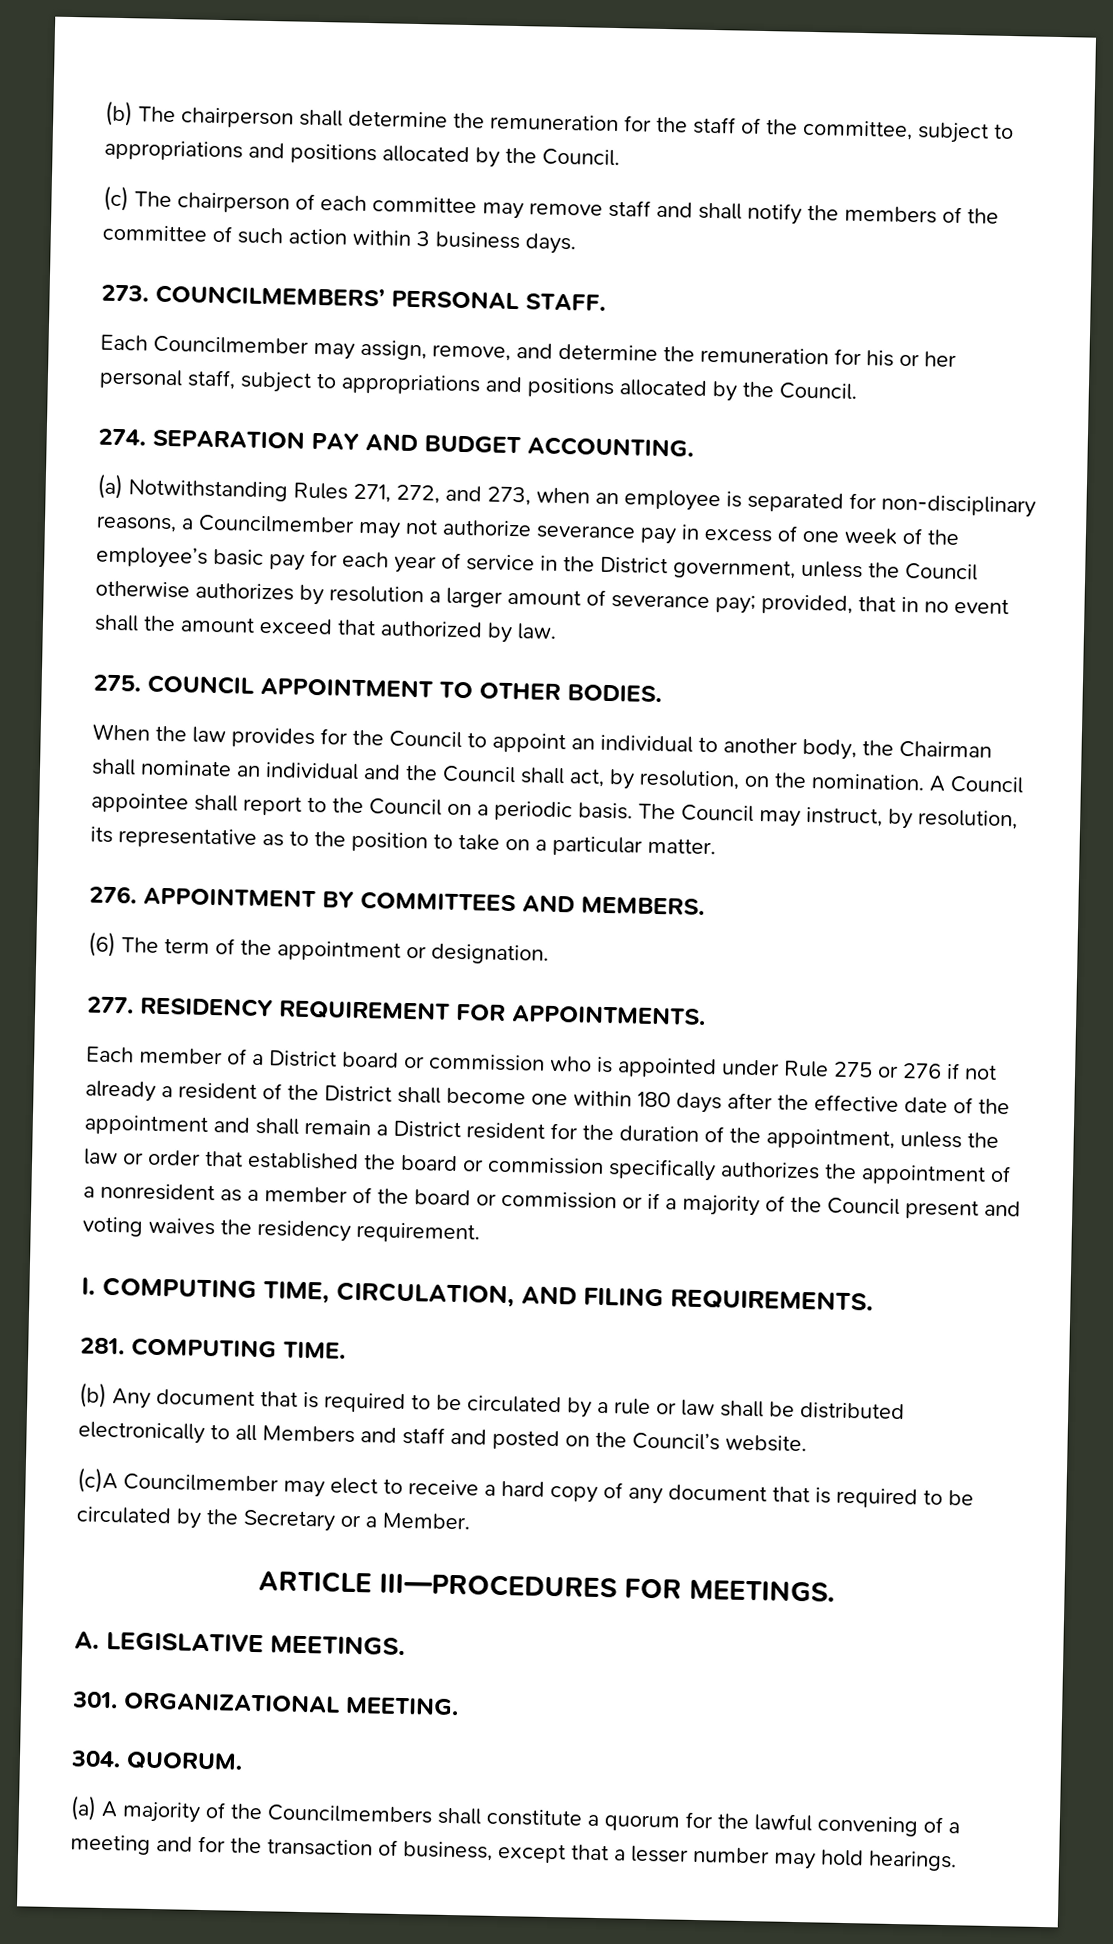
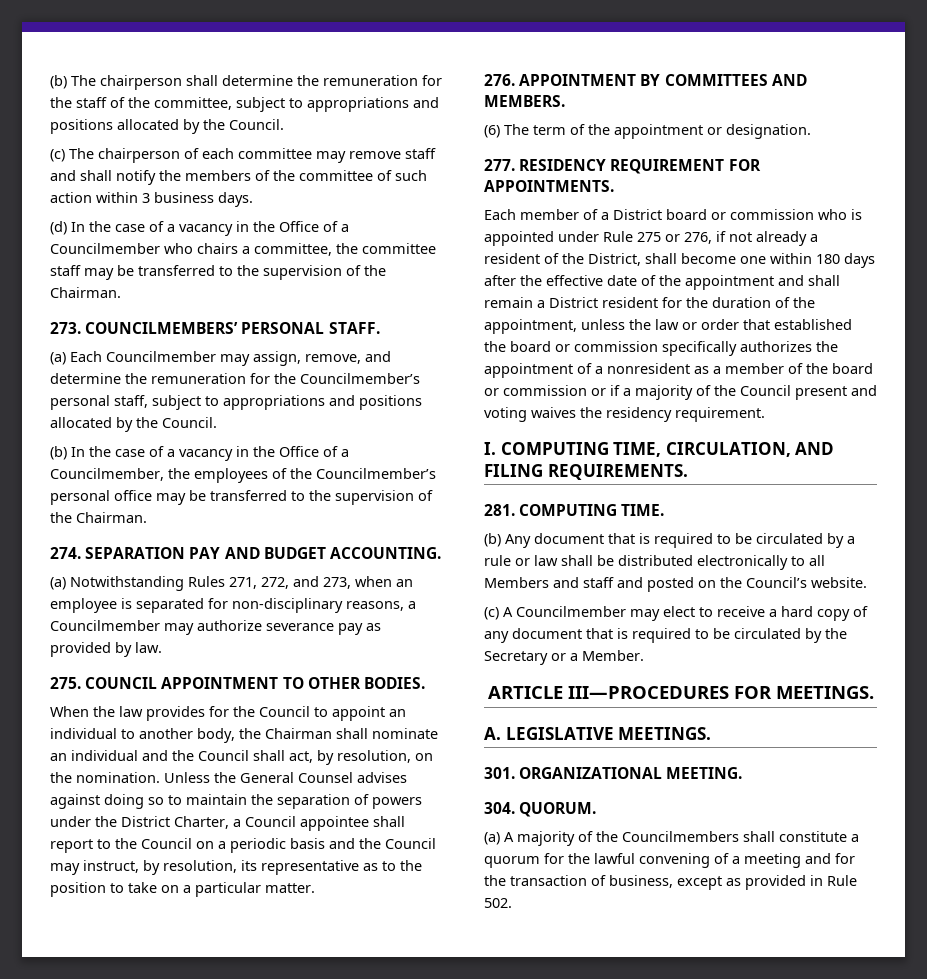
+ (d) In the case of a vacancy in the Office of a Councilmember who chairs a committee, the committee staff may be transferred to the supervision of the Chairman.
- Each Councilmember may assign, remove, and determine the remuneration for his or her personal staff, subject to appropriations and positions allocated by the Council.
+ (a) Each Councilmember may assign, remove, and determine the remuneration for the Councilmember’s personal staff, subject to appropriations and positions allocated by the Council.
+ (b) In the case of a vacancy in the Office of a Councilmember, the employees of the Councilmember’s personal office may be transferred to the supervision of the Chairman.
- (a) Notwithstanding Rules 271, 272, and 273, when an employee is separated for non-disciplinary reasons, a Councilmember may not authorize severance pay in excess of one week of the employee’s basic pay for each year of service in the District government, unless the Council otherwise authorizes by resolution a larger amount of severance pay; provided, that in no event shall the amount exceed that authorized by law.
+ (a) Notwithstanding Rules 271, 272, and 273, when an employee is separated for non-disciplinary reasons, a Councilmember may authorize severance pay as provided by law.
- A Council appointee shall report to the Council on a periodic basis. The Council may instruct, by resolution, its representative as to the position to take on a particular matter.
+ Unless the General Counsel advises against doing so to maintain the separation of powers under the District Charter, a Council appointee shall report to the Council on a periodic basis and the Council may instruct, by resolution, its representative as to the position to take on a particular matter.
- Each member of a District board or commission who is appointed under Rule 275 or 276 if not already a resident of the District shall become one within 180 days after the effective date of the appointment and shall remain a District resident for the duration of the appointment, unless the law or order that established the board or commission specifically authorizes the appointment of a nonresident as a member of the board or commission or if a majority of the Council present and voting waives the residency requirement.
+ Each member of a District board or commission who is appointed under Rule 275 or 276, if not already a resident of the District, shall become one within 180 days after the effective date of the appointment and shall remain a District resident for the duration of the appointment, unless the law or order that established the board or commission specifically authorizes the appointment of a nonresident as a member of the board or commission or if a majority of the Council present and voting waives the residency requirement.
- (c)A Councilmember may elect to receive a hard copy of any document that is required to be circulated by the Secretary or a Member.
+ (c) A Councilmember may elect to receive a hard copy of any document that is required to be circulated by the Secretary or a Member.
- (a) A majority of the Councilmembers shall constitute a quorum for the lawful convening of a meeting and for the transaction of business, except that a lesser number may hold hearings.
+ (a) A majority of the Councilmembers shall constitute a quorum for the lawful convening of a meeting and for the transaction of business, except as provided in Rule 502.

